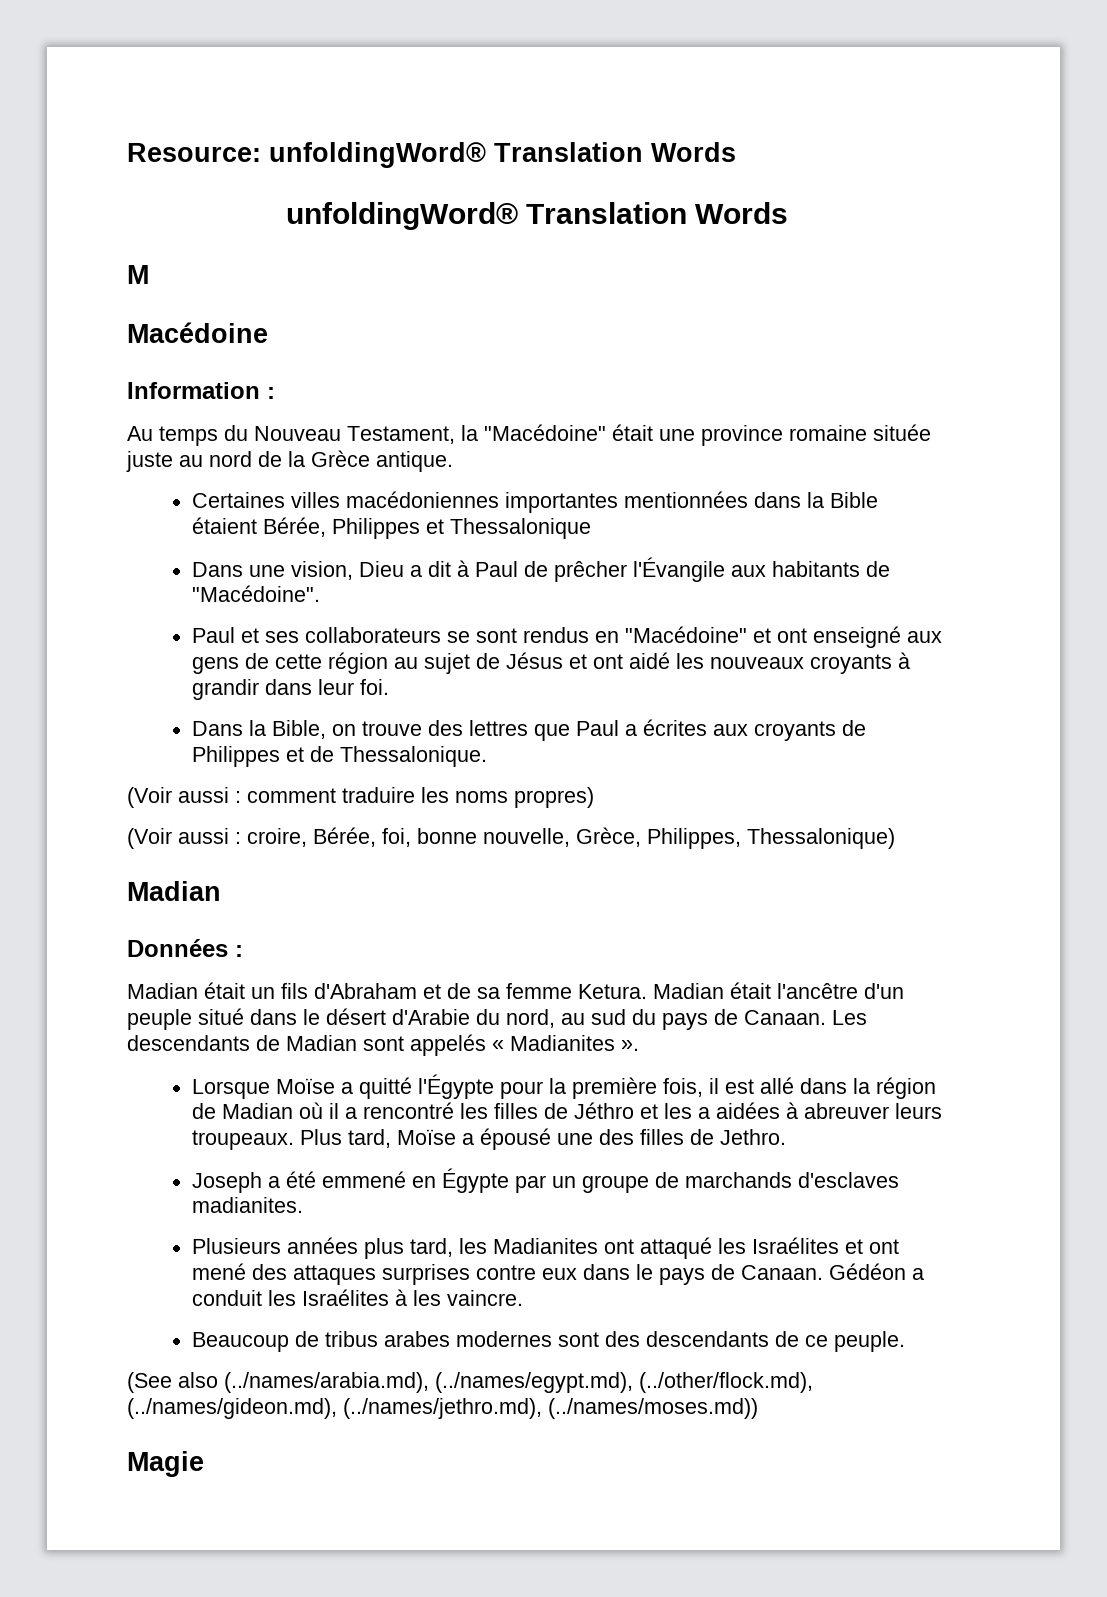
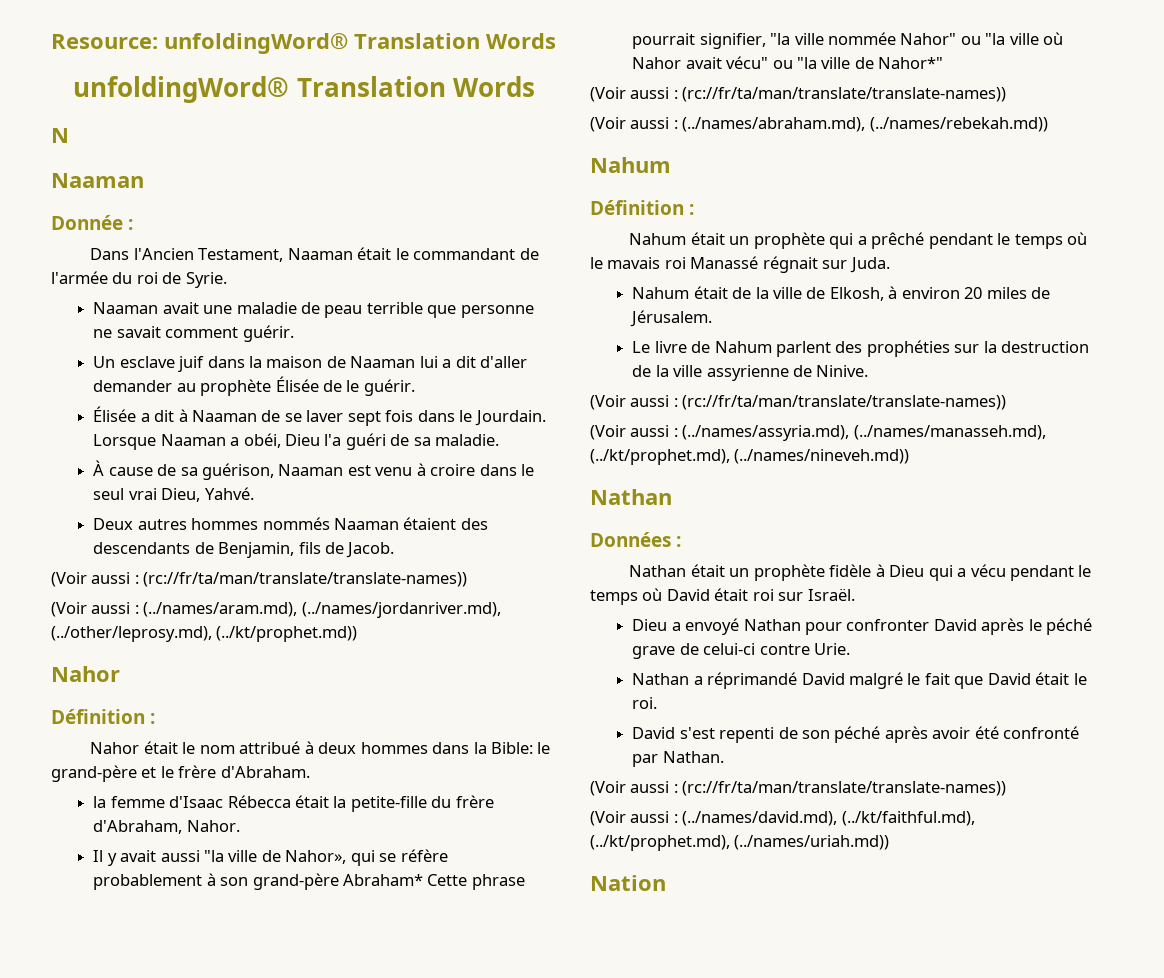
- M
- Macédoine
- Information :
- Au temps du Nouveau Testament, la "Macédoine" était une province romaine située juste au nord de la Grèce antique.
- Certaines villes macédoniennes importantes mentionnées dans la Bible étaient Bérée, Philippes et Thessalonique
- Dans une vision, Dieu a dit à Paul de prêcher l'Évangile aux habitants de "Macédoine".
- Paul et ses collaborateurs se sont rendus en "Macédoine" et ont enseigné aux gens de cette région au sujet de Jésus et ont aidé les nouveaux croyants à grandir dans leur foi.
- Dans la Bible, on trouve des lettres que Paul a écrites aux croyants de Philippes et de Thessalonique.
- (Voir aussi : comment traduire les noms propres)
- (Voir aussi : croire, Bérée, foi, bonne nouvelle, Grèce, Philippes, Thessalonique)
- Madian
+ N
+ Naaman
+ Donnée :
+ Dans l'Ancien Testament, Naaman était le commandant de l'armée du roi de Syrie.
+ Naaman avait une maladie de peau terrible que personne ne savait comment guérir.
+ Un esclave juif dans la maison de Naaman lui a dit d'aller demander au prophète Élisée de le guérir.
+ Élisée a dit à Naaman de se laver sept fois dans le Jourdain. Lorsque Naaman a obéi, Dieu l'a guéri de sa maladie.
+ À cause de sa guérison, Naaman est venu à croire dans le seul vrai Dieu, Yahvé.
+ Deux autres hommes nommés Naaman étaient des descendants de Benjamin, fils de Jacob.
+ (Voir aussi : (rc://fr/ta/man/translate/translate-names))
+ (Voir aussi : (../names/aram.md), (../names/jordanriver.md), (../other/leprosy.md), (../kt/prophet.md))
+ Nahor
+ Définition :
+ Nahor était le nom attribué à deux hommes dans la Bible: le grand-père et le frère d'Abraham.
+ la femme d'Isaac Rébecca était la petite-fille du frère d'Abraham, Nahor.
+ Il y avait aussi "la ville de Nahor», qui se réfère probablement à son grand-père Abraham* Cette phrase pourrait signifier, "la ville nommée Nahor" ou "la ville où Nahor avait vécu" ou "la ville de Nahor*"
+ (Voir aussi : (rc://fr/ta/man/translate/translate-names))
+ (Voir aussi : (../names/abraham.md), (../names/rebekah.md))
+ Nahum
+ Définition :
+ Nahum était un prophète qui a prêché pendant le temps où le mavais roi Manassé régnait sur Juda.
+ Nahum était de la ville de Elkosh, à environ 20 miles de Jérusalem.
+ Le livre de Nahum parlent des prophéties sur la destruction de la ville assyrienne de Ninive.
+ (Voir aussi : (rc://fr/ta/man/translate/translate-names))
+ (Voir aussi : (../names/assyria.md), (../names/manasseh.md), (../kt/prophet.md), (../names/nineveh.md))
+ Nathan
- Madian était un fils d'Abraham et de sa femme Ketura. Madian était l'ancêtre d'un peuple situé dans le désert d'Arabie du nord, au sud du pays de Canaan. Les descendants de Madian sont appelés « Madianites ».
- Lorsque Moïse a quitté l'Égypte pour la première fois, il est allé dans la région de Madian où il a rencontré les filles de Jéthro et les a aidées à abreuver leurs troupeaux. Plus tard, Moïse a épousé une des filles de Jethro.
- Joseph a été emmené en Égypte par un groupe de marchands d'esclaves madianites.
- Plusieurs années plus tard, les Madianites ont attaqué les Israélites et ont mené des attaques surprises contre eux dans le pays de Canaan. Gédéon a conduit les Israélites à les vaincre.
- Beaucoup de tribus arabes modernes sont des descendants de ce peuple.
- (See also (../names/arabia.md), (../names/egypt.md), (../other/flock.md), (../names/gideon.md), (../names/jethro.md), (../names/moses.md))
- Magie
+ Nathan était un prophète fidèle à Dieu qui a vécu pendant le temps où David était roi sur Israël.
+ Dieu a envoyé Nathan pour confronter David après le péché grave de celui-ci contre Urie.
+ Nathan a réprimandé David malgré le fait que David était le roi.
+ David s'est repenti de son péché après avoir été confronté par Nathan.
+ (Voir aussi : (rc://fr/ta/man/translate/translate-names))
+ (Voir aussi : (../names/david.md), (../kt/faithful.md), (../kt/prophet.md), (../names/uriah.md))
+ Nation

